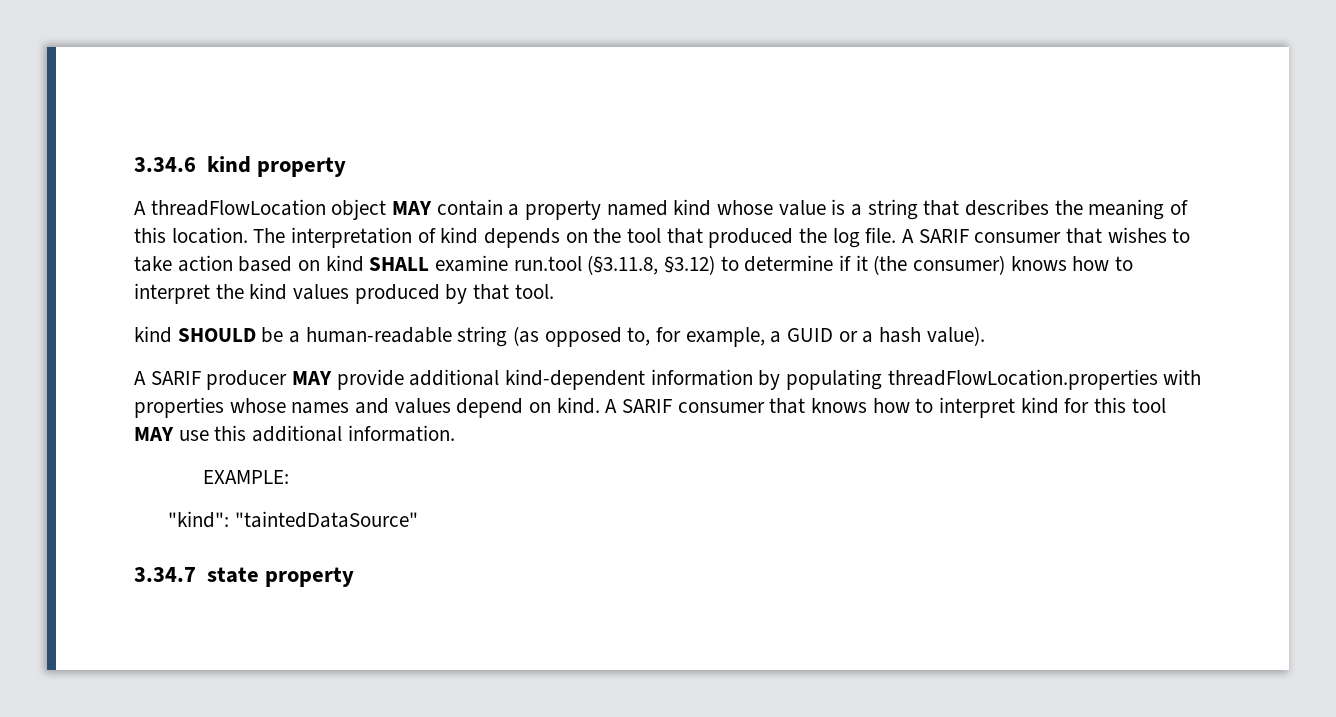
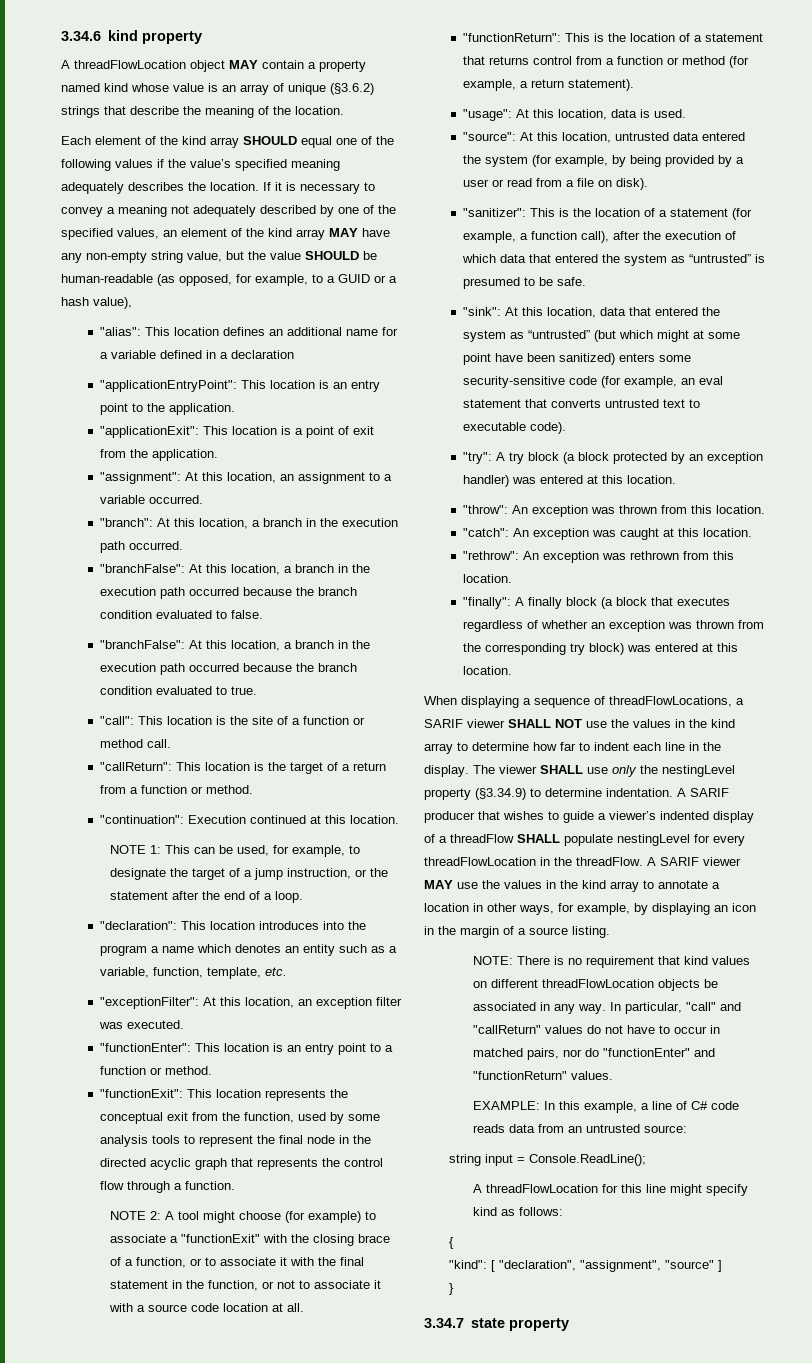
- A threadFlowLocation object MAY contain a property named kind whose value is a string that describes the meaning of this location. The interpretation of kind depends on the tool that produced the log file. A SARIF consumer that wishes to take action based on kind SHALL examine run.tool (§3.11.8, §3.12) to determine if it (the consumer) knows how to interpret the kind values produced by that tool.
- kind SHOULD be a human-readable string (as opposed to, for example, a GUID or a hash value).
- A SARIF producer MAY provide additional kind-dependent information by populating threadFlowLocation.properties with properties whose names and values depend on kind. A SARIF consumer that knows how to interpret kind for this tool MAY use this additional information.
- EXAMPLE:
- "kind": "taintedDataSource"
+ A threadFlowLocation object MAY contain a property named kind whose value is an array of unique (§3.6.2) strings that describe the meaning of the location.
+ Each element of the kind array SHOULD equal one of the following values if the value’s specified meaning adequately describes the location. If it is necessary to convey a meaning not adequately described by one of the specified values, an element of the kind array MAY have any non-empty string value, but the value SHOULD be human-readable (as opposed, for example, to a GUID or a hash value),
+ "alias": This location defines an additional name for a variable defined in a declaration
+ "applicationEntryPoint": This location is an entry point to the application.
+ "applicationExit": This location is a point of exit from the application.
+ "assignment": At this location, an assignment to a variable occurred.
+ "branch": At this location, a branch in the execution path occurred.
+ "branchFalse": At this location, a branch in the execution path occurred because the branch condition evaluated to false.
+ "branchFalse": At this location, a branch in the execution path occurred because the branch condition evaluated to true.
+ "call": This location is the site of a function or method call.
+ "callReturn": This location is the target of a return from a function or method.
+ "continuation": Execution continued at this location.
+ NOTE 1: This can be used, for example, to designate the target of a jump instruction, or the statement after the end of a loop.
+ "declaration": This location introduces into the program a name which denotes an entity such as a variable, function, template, etc.
+ "exceptionFilter": At this location, an exception filter was executed.
+ "functionEnter": This location is an entry point to a function or method.
+ "functionExit": This location represents the conceptual exit from the function, used by some analysis tools to represent the final node in the directed acyclic graph that represents the control flow through a function.
+ NOTE 2: A tool might choose (for example) to associate a "functionExit" with the closing brace of a function, or to associate it with the final statement in the function, or not to associate it with a source code location at all.
+ "functionReturn": This is the location of a statement that returns control from a function or method (for example, a return statement).
+ "usage": At this location, data is used.
+ "source": At this location, untrusted data entered the system (for example, by being provided by a user or read from a file on disk).
+ "sanitizer": This is the location of a statement (for example, a function call), after the execution of which data that entered the system as “untrusted” is presumed to be safe.
+ "sink": At this location, data that entered the system as “untrusted” (but which might at some point have been sanitized) enters some security-sensitive code (for example, an eval statement that converts untrusted text to executable code).
+ "try": A try block (a block protected by an exception handler) was entered at this location.
+ "throw": An exception was thrown from this location.
+ "catch": An exception was caught at this location.
+ "rethrow": An exception was rethrown from this location.
+ "finally": A finally block (a block that executes regardless of whether an exception was thrown from the corresponding try block) was entered at this location.
+ When displaying a sequence of threadFlowLocations, a SARIF viewer SHALL NOT use the values in the kind array to determine how far to indent each line in the display. The viewer SHALL use only the nestingLevel property (§3.34.9) to determine indentation. A SARIF producer that wishes to guide a viewer’s indented display of a threadFlow SHALL populate nestingLevel for every threadFlowLocation in the threadFlow. A SARIF viewer MAY use the values in the kind array to annotate a location in other ways, for example, by displaying an icon in the margin of a source listing.
+ NOTE: There is no requirement that kind values on different threadFlowLocation objects be associated in any way. In particular, "call" and "callReturn" values do not have to occur in matched pairs, nor do "functionEnter" and "functionReturn" values.
+ EXAMPLE: In this example, a line of C# code reads data from an untrusted source:
+ string input = Console.ReadLine();
+ A threadFlowLocation for this line might specify kind as follows:
+ {
+ "kind": [ "declaration", "assignment", "source" ]
+ }

